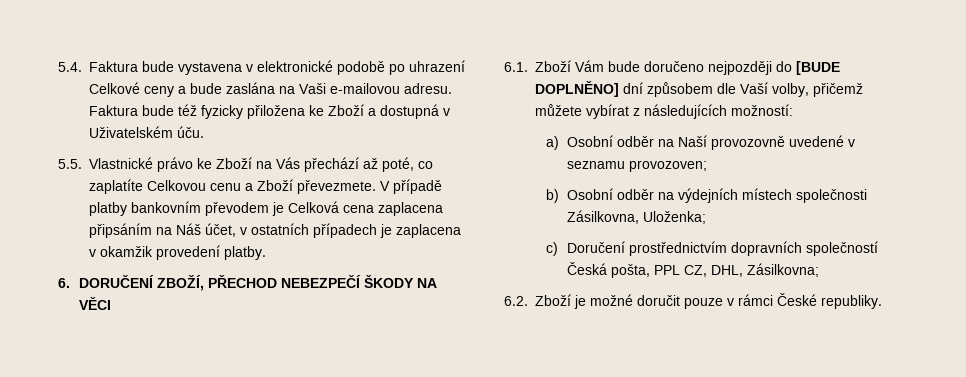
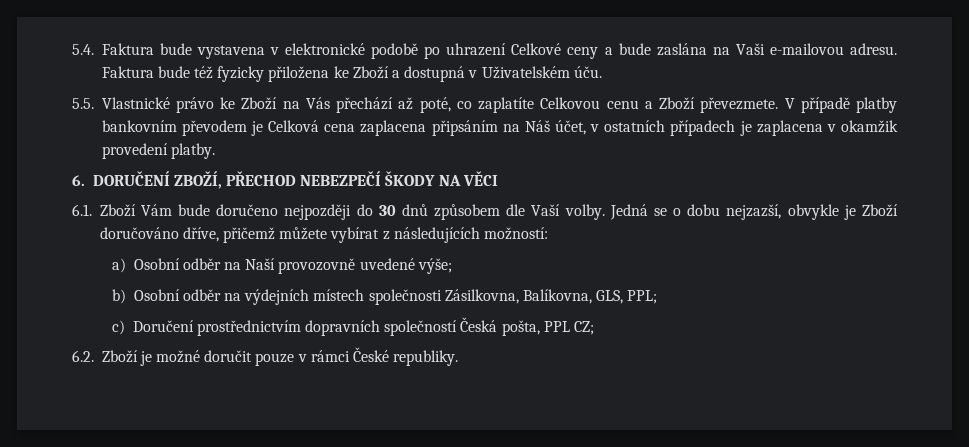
- 6.1. Zboží Vám bude doručeno nejpozději do [BUDE DOPLNĚNO] dní způsobem dle Vaší volby, přičemž můžete vybírat z následujících možností:
+ 6.1. Zboží Vám bude doručeno nejpozději do 30 dnů způsobem dle Vaší volby. Jedná se o dobu nejzazší, obvykle je Zboží doručováno dříve, přičemž můžete vybírat z následujících možností:
- a) Osobní odběr na Naší provozovně uvedené v seznamu provozoven;
+ a) Osobní odběr na Naší provozovně uvedené výše;
- b) Osobní odběr na výdejních místech společnosti Zásilkovna, Uloženka;
+ b) Osobní odběr na výdejních místech společnosti Zásilkovna, Balíkovna, GLS, PPL;
- c) Doručení prostřednictvím dopravních společností Česká pošta, PPL CZ, DHL, Zásilkovna;
+ c) Doručení prostřednictvím dopravních společností Česká pošta, PPL CZ;

